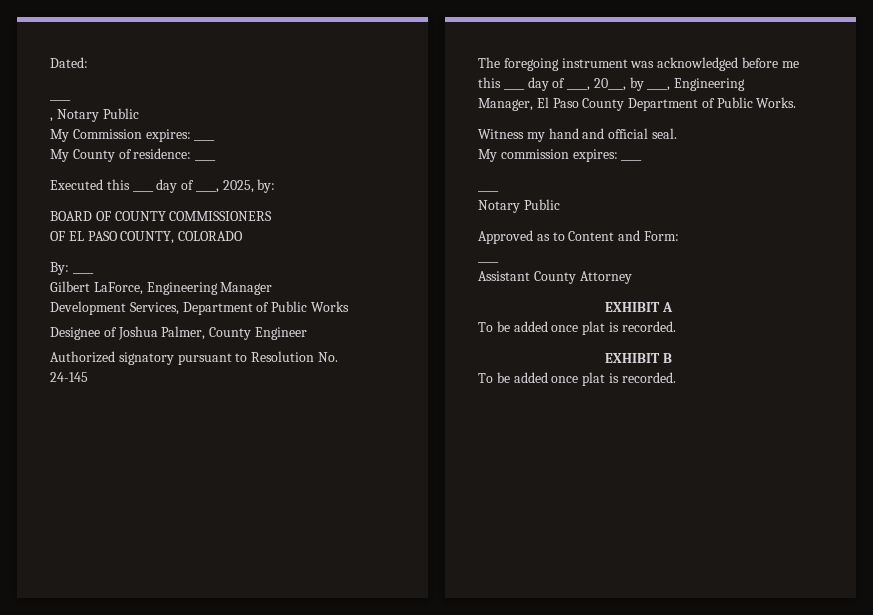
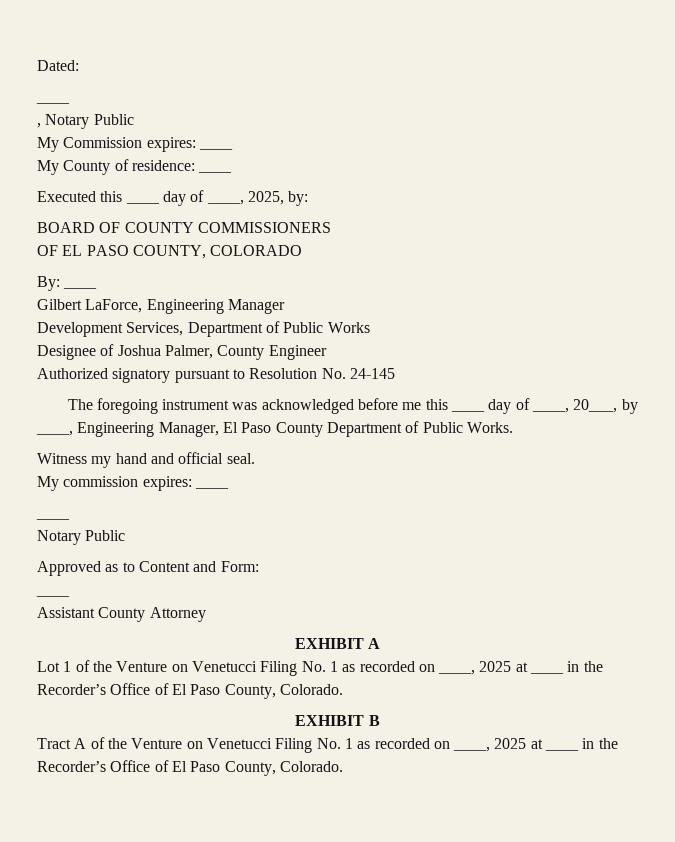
  EXHIBIT A
- To be added once plat is recorded.
+ Lot 1 of the Venture on Venetucci Filing No. 1 as recorded on ____, 2025 at ____ in the Recorder’s Office of El Paso County, Colorado.
  EXHIBIT B
- To be added once plat is recorded.
+ Tract A of the Venture on Venetucci Filing No. 1 as recorded on ____, 2025 at ____ in the Recorder’s Office of El Paso County, Colorado.

